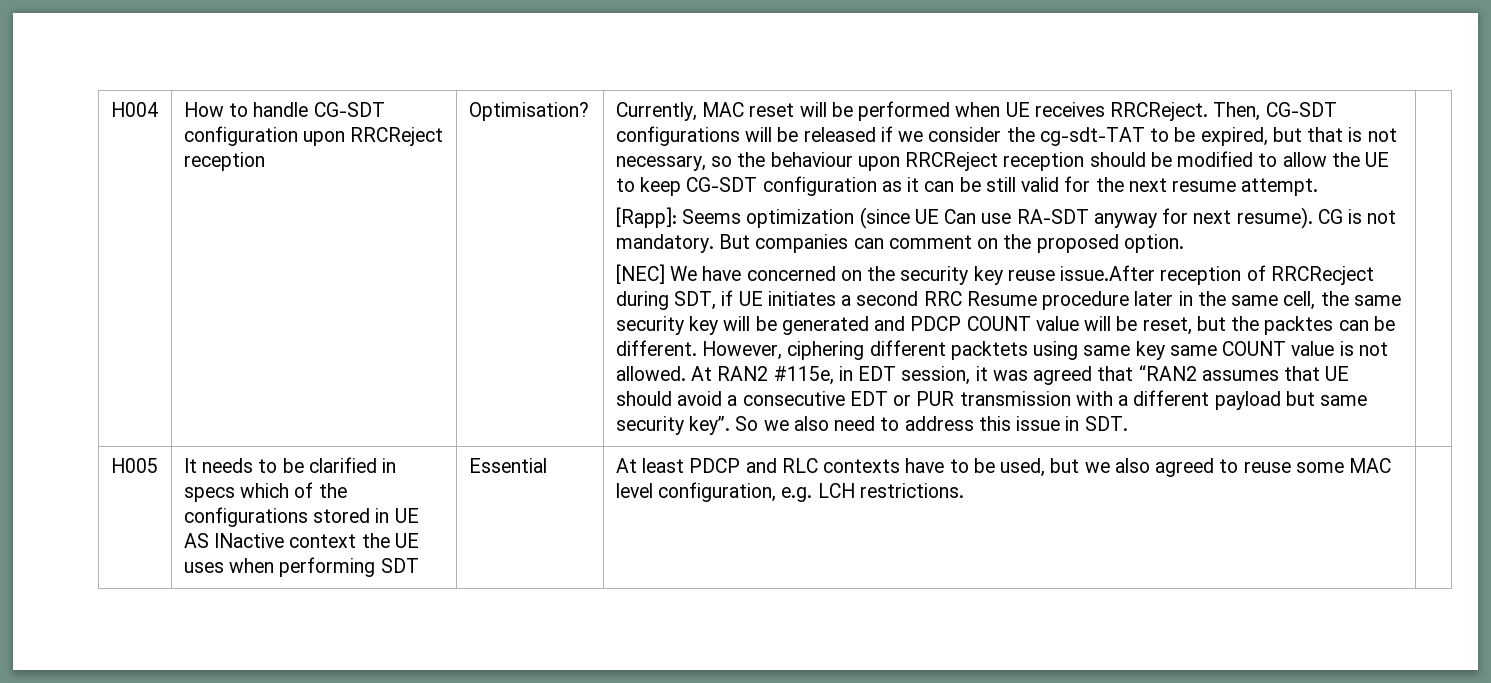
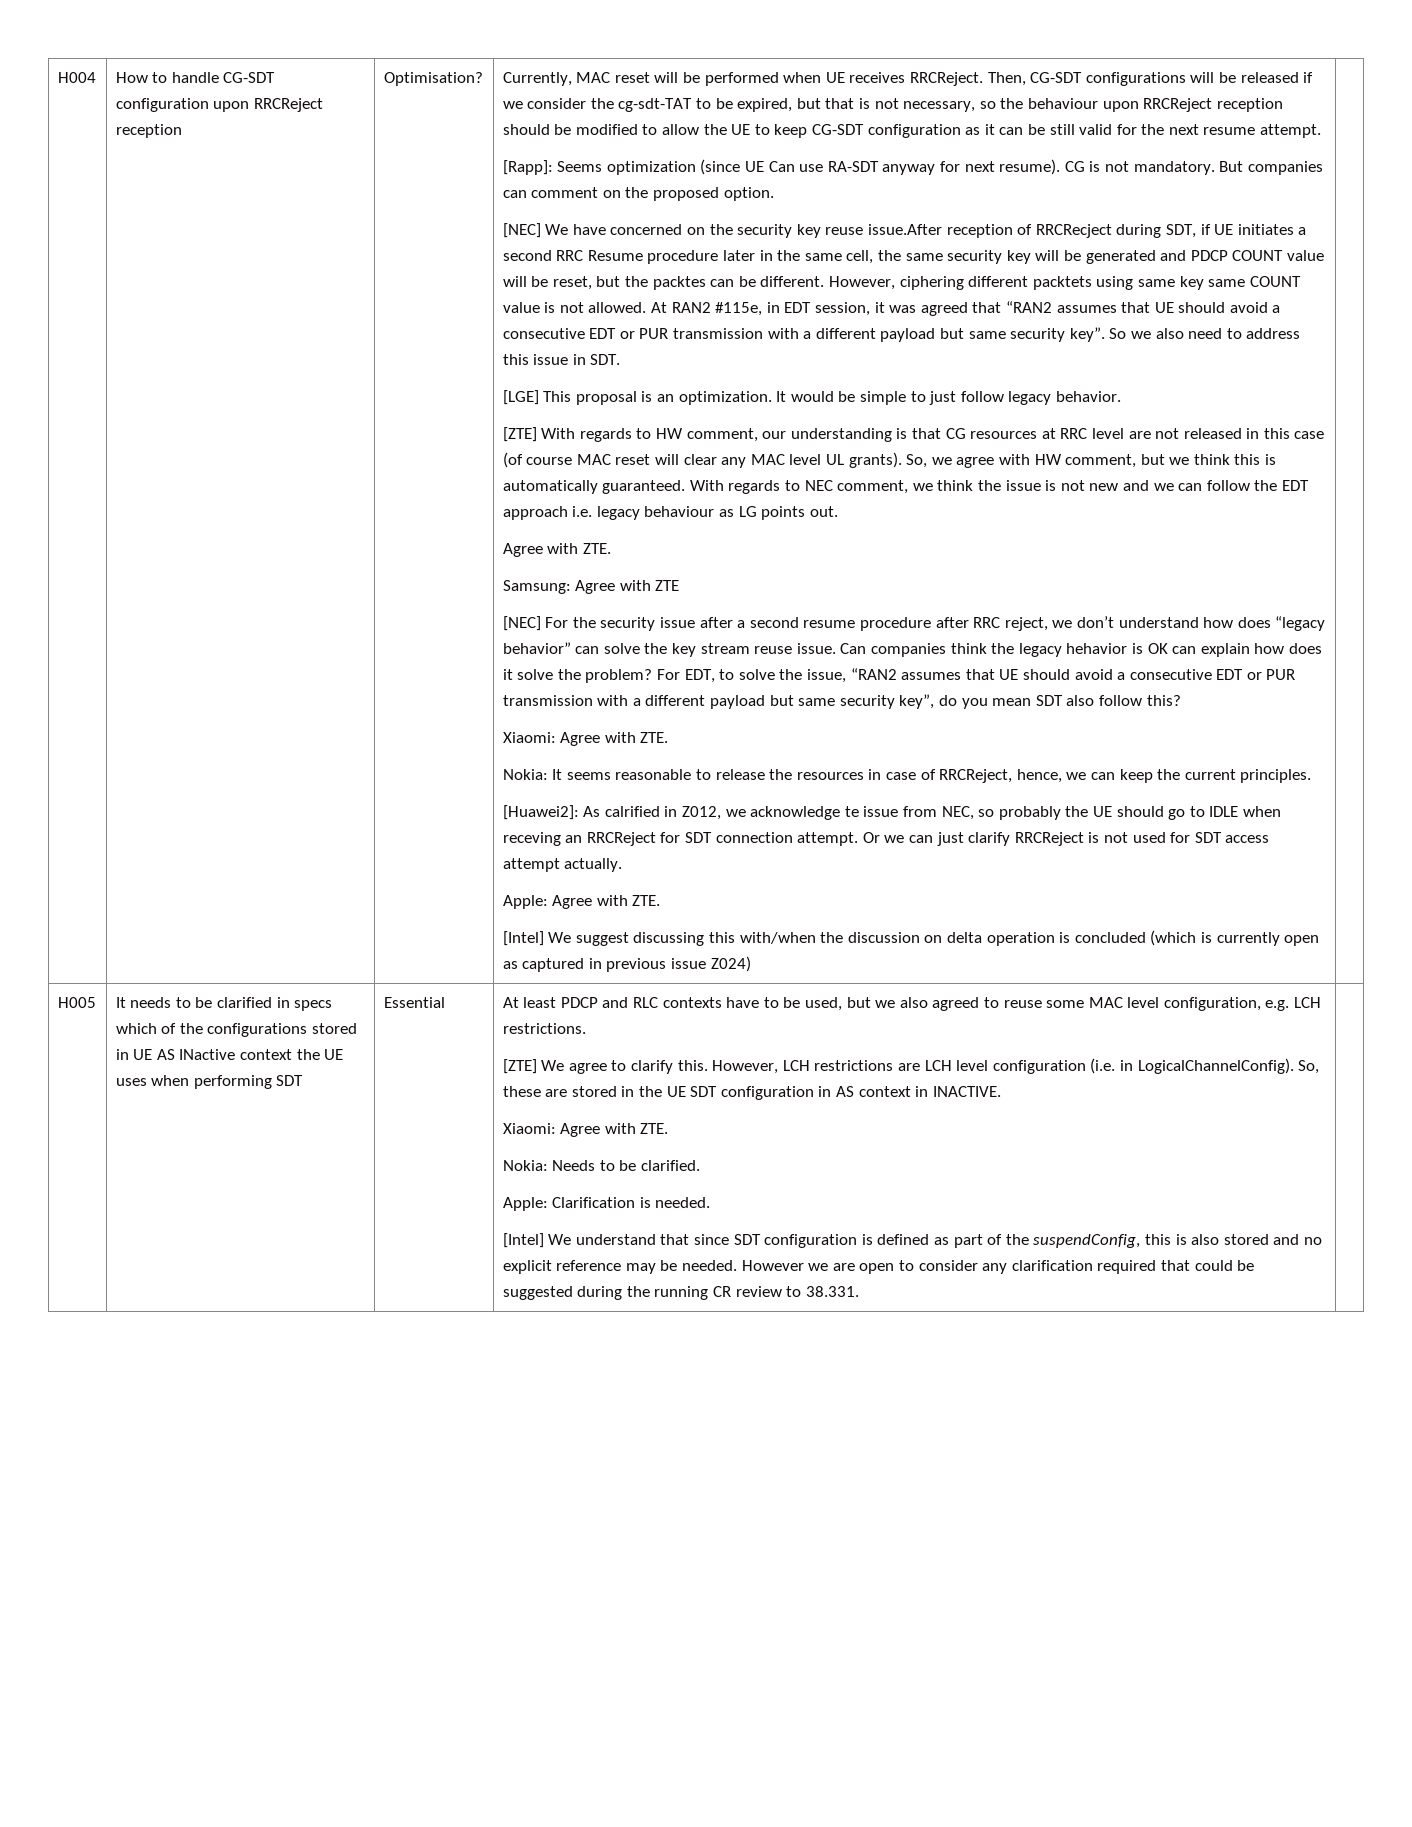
+ [LGE] This proposal is an optimization. It would be simple to just follow legacy behavior.
+ [ZTE] With regards to HW comment, our understanding is that CG resources at RRC level are not released in this case (of course MAC reset will clear any MAC level UL grants). So, we agree with HW comment, but we think this is automatically guaranteed. With regards to NEC comment, we think the issue is not new and we can follow the EDT approach i.e. legacy behaviour as LG points out.
+ Agree with ZTE.
+ Samsung: Agree with ZTE
+ [NEC] For the security issue after a second resume procedure after RRC reject, we don’t understand how does “legacy behavior” can solve the key stream reuse issue. Can companies think the legacy hehavior is OK can explain how does it solve the problem? For EDT, to solve the issue, “RAN2 assumes that UE should avoid a consecutive EDT or PUR transmission with a different payload but same security key”, do you mean SDT also follow this?
+ Xiaomi: Agree with ZTE.
+ Nokia: It seems reasonable to release the resources in case of RRCReject, hence, we can keep the current principles.
+ [Huawei2]: As calrified in Z012, we acknowledge te issue from NEC, so probably the UE should go to IDLE when receving an RRCReject for SDT connection attempt. Or we can just clarify RRCReject is not used for SDT access attempt actually.
+ Apple: Agree with ZTE.
+ [Intel] We suggest discussing this with/when the discussion on delta operation is concluded (which is currently open as captured in previous issue Z024)
+ [ZTE] We agree to clarify this. However, LCH restrictions are LCH level configuration (i.e. in LogicalChannelConfig). So, these are stored in the UE SDT configuration in AS context in INACTIVE.
+ Xiaomi: Agree with ZTE.
+ Nokia: Needs to be clarified.
+ Apple: Clarification is needed.
+ [Intel] We understand that since SDT configuration is defined as part of the suspendConfig, this is also stored and no explicit reference may be needed. However we are open to consider any clarification required that could be suggested during the running CR review to 38.331.

